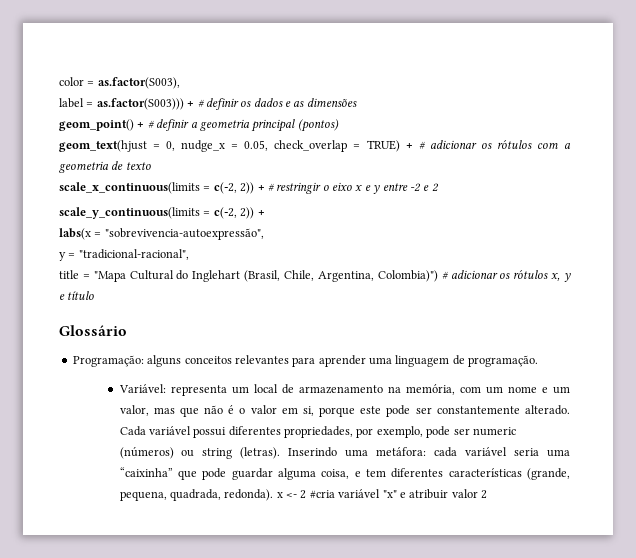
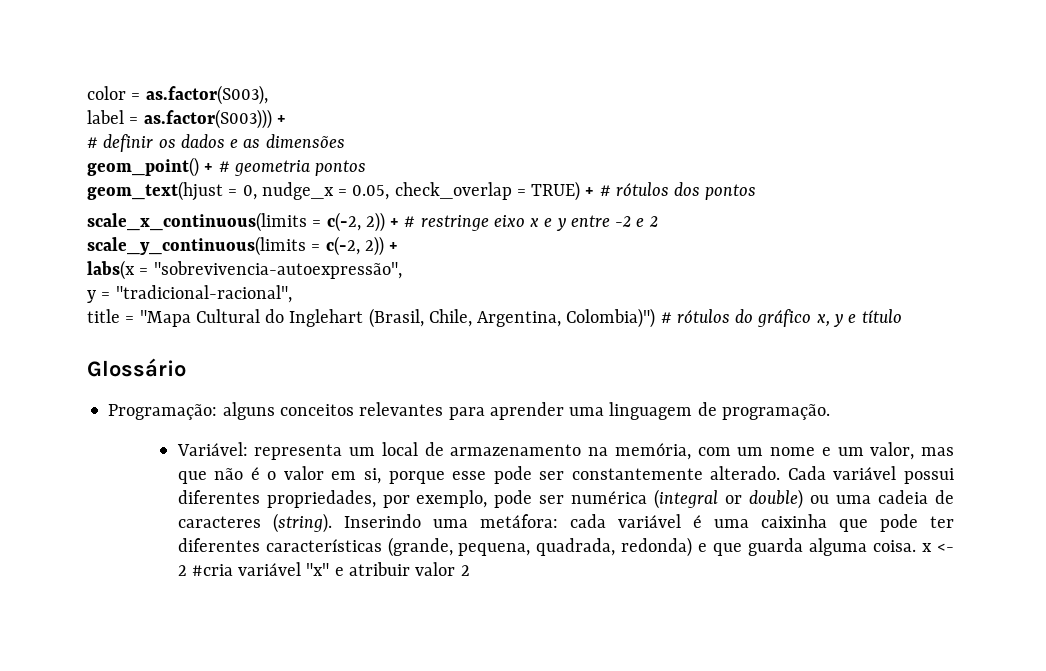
- label = as.factor(S003))) + # definir os dados e as dimensões
+ label = as.factor(S003))) +
+ # definir os dados e as dimensões
- geom_point() + # definir a geometria principal (pontos)
+ geom_point() + # geometria pontos
- geom_text(hjust = 0, nudge_x = 0.05, check_overlap = TRUE) + # adicionar os rótulos com a geometria de texto
+ geom_text(hjust = 0, nudge_x = 0.05, check_overlap = TRUE) + # rótulos dos pontos
- scale_x_continuous(limits = c(-2, 2)) + # restringir o eixo x e y entre -2 e 2
+ scale_x_continuous(limits = c(-2, 2)) + # restringe eixo x e y entre -2 e 2
- title = "Mapa Cultural do Inglehart (Brasil, Chile, Argentina, Colombia)") # adicionar os rótulos x, y e título
+ title = "Mapa Cultural do Inglehart (Brasil, Chile, Argentina, Colombia)") # rótulos do gráfico x, y e título
- Variável: representa um local de armazenamento na memória, com um nome e um valor, mas que não é o valor em si, porque este pode ser constantemente alterado.
+ Variável: representa um local de armazenamento na memória, com um nome e um valor, mas que não é o valor em si, porque esse pode ser constantemente alterado.
- Cada variável possui diferentes propriedades, por exemplo, pode ser numeric (números) ou string (letras).
+ Cada variável possui diferentes propriedades, por exemplo, pode ser numérica (integral or double) ou uma cadeia de caracteres (string).
- Inserindo uma metáfora: cada variável seria uma “caixinha” que pode guardar alguma coisa, e tem diferentes características (grande, pequena, quadrada, redonda). x <- 2 #cria variável "x" e atribuir valor 2
+ Inserindo uma metáfora: cada variável é uma caixinha que pode ter diferentes características (grande, pequena, quadrada, redonda) e que guarda alguma coisa. x <- 2 #cria variável "x" e atribuir valor 2

